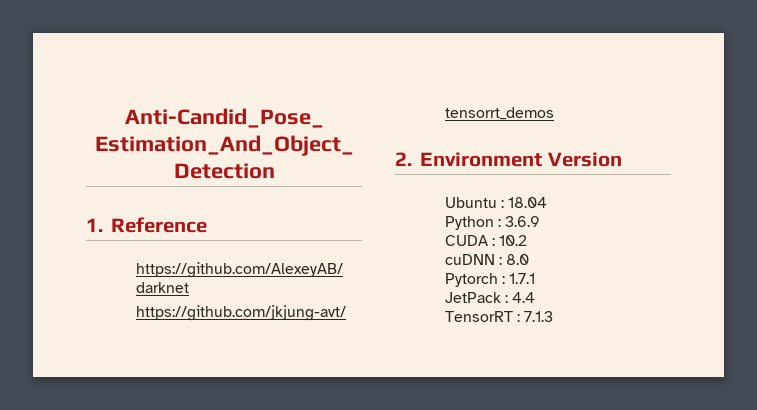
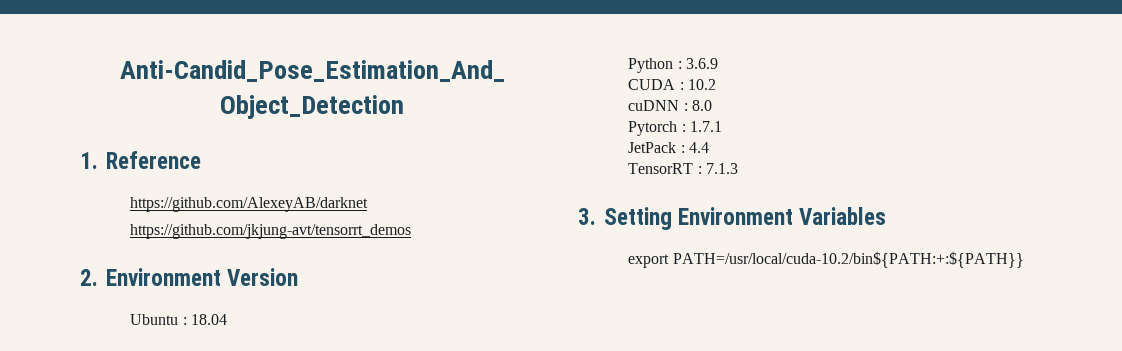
+ 3. Setting Environment Variables
+ export PATH=/usr/local/cuda-10.2/bin${PATH:+:${PATH}}

